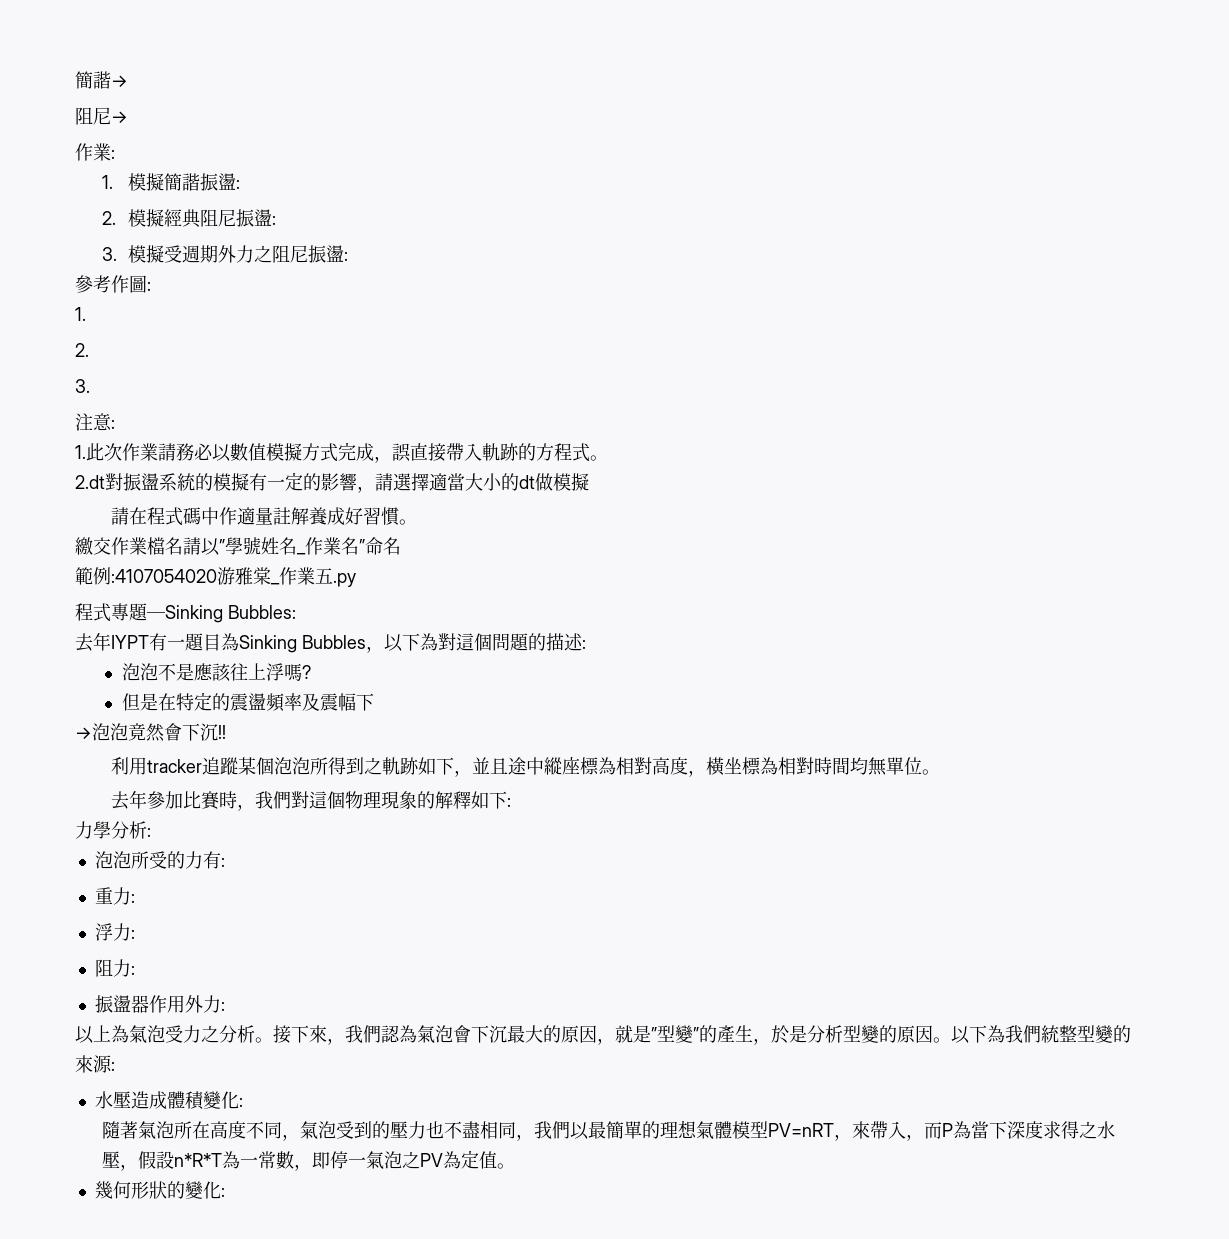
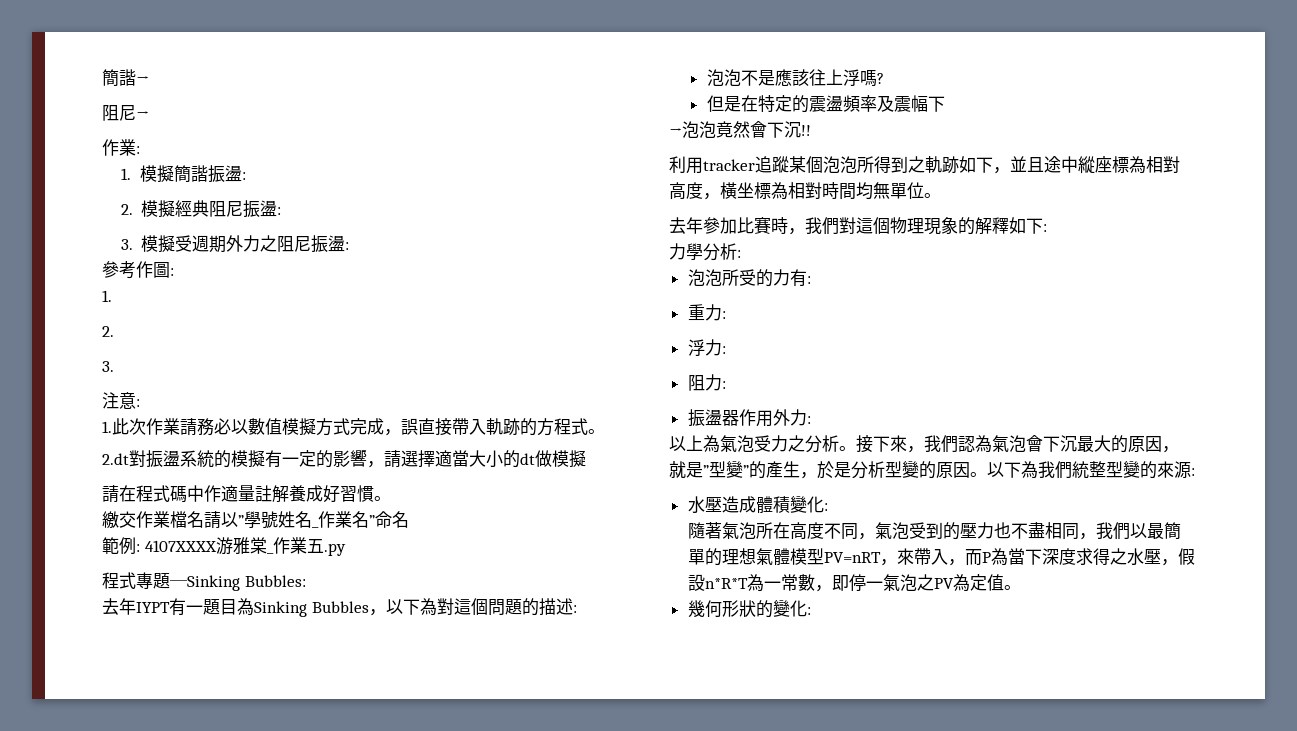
- 範例:4107054020游雅棠_作業五.py
+ 範例: 4107XXXX游雅棠_作業五.py

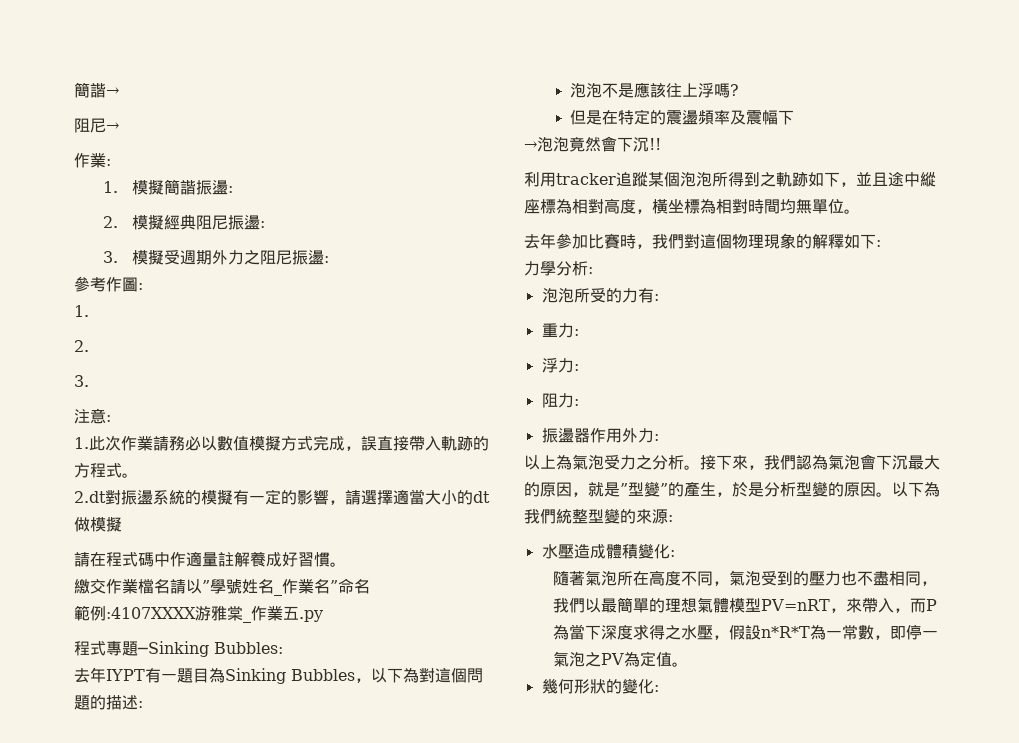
- 範例: 4107XXXX游雅棠_作業五.py
+ 範例:4107XXXX游雅棠_作業五.py

